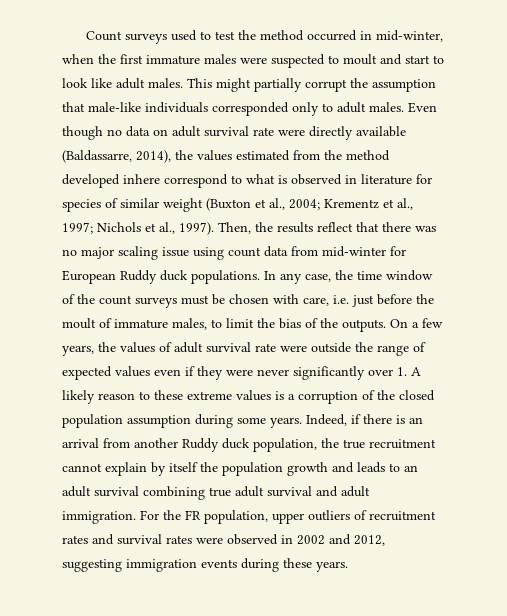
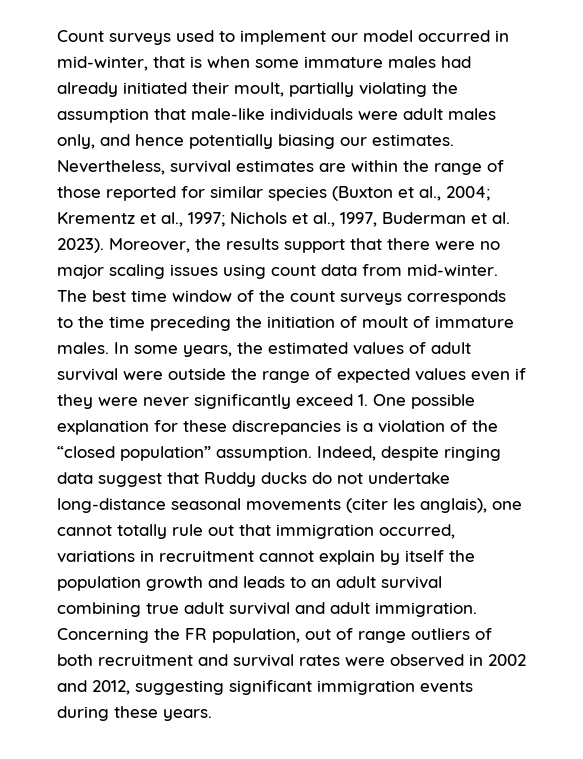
- Count surveys used to test the method occurred in mid-winter, when the first immature males were suspected to moult and start to look like adult males. This might partially corrupt the assumption that male-like individuals corresponded only to adult males. Even though no data on adult survival rate were directly available (Baldassarre, 2014), the values estimated from the method developed inhere correspond to what is observed in literature for species of similar weight (Buxton et al., 2004;
+ Count surveys used to implement our model occurred in mid-winter, that is when some immature males had already initiated their moult, partially violating the assumption that male-like individuals were adult males only, and hence potentially biasing our estimates. Nevertheless, survival estimates are within the range of those reported for similar species (Buxton et al., 2004;
- Nichols et al., 1997). Then, the results reflect that there was no major scaling issue using count data from mid-winter for European Ruddy duck populations. In any case, the time window of the count surveys must be chosen with care, i.e. just before the moult of immature males, to limit the bias of the outputs. On a few years, the values of adult survival rate were outside the range of expected values even if they were never significantly over 1. A likely reason to these extreme values is a corruption of the closed population assumption during some years. Indeed, if there is an arrival from another Ruddy duck population, the true recruitment cannot explain by itself the population growth and leads to an adult survival combining true adult survival and adult immigration.
+ Nichols et al., 1997, Buderman et al. 2023). Moreover, the results support that there were no major scaling issues using count data from mid-winter. The best time window of the count surveys corresponds to the time preceding the initiation of moult of immature males. In some years, the estimated values of adult survival were outside the range of expected values even if they were never significantly exceed 1. One possible explanation for these discrepancies is a violation of the “closed population” assumption. Indeed, despite ringing data suggest that Ruddy ducks do not undertake long-distance seasonal movements (citer les anglais), one cannot totally rule out that immigration occurred, variations in recruitment cannot explain by itself the population growth and leads to an adult survival combining true adult survival and adult immigration.
- For the FR population, upper outliers of recruitment rates and survival rates were observed in 2002 and 2012, suggesting immigration events during these years.
+ Concerning the FR population, out of range outliers of both recruitment and survival rates were observed in 2002 and 2012, suggesting significant immigration events during these years.

